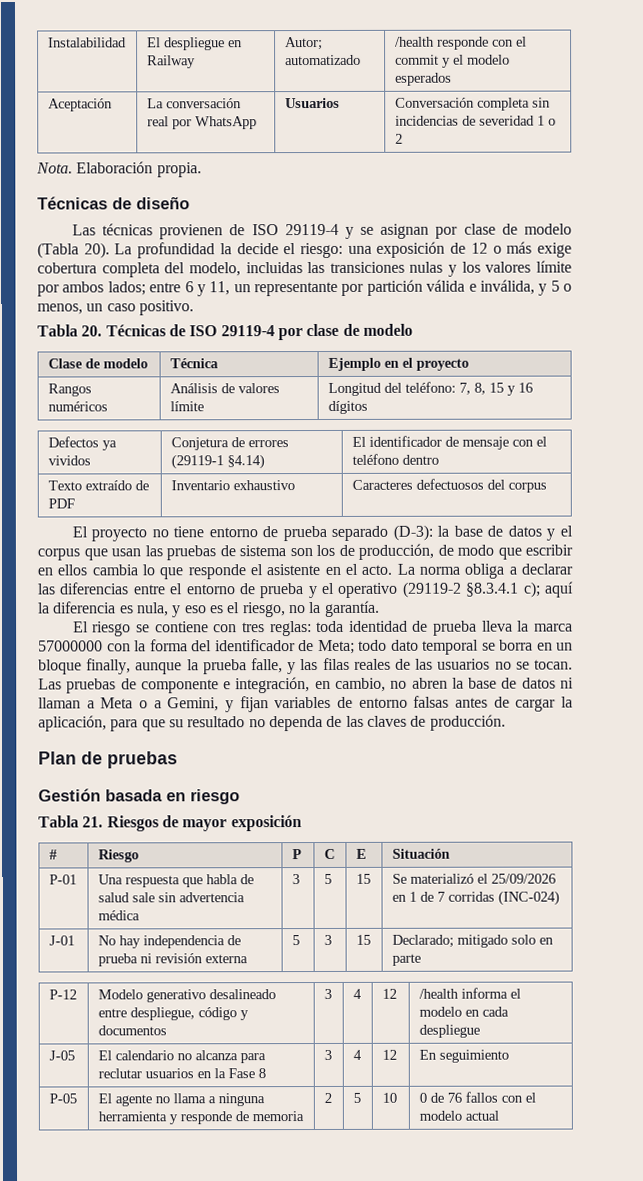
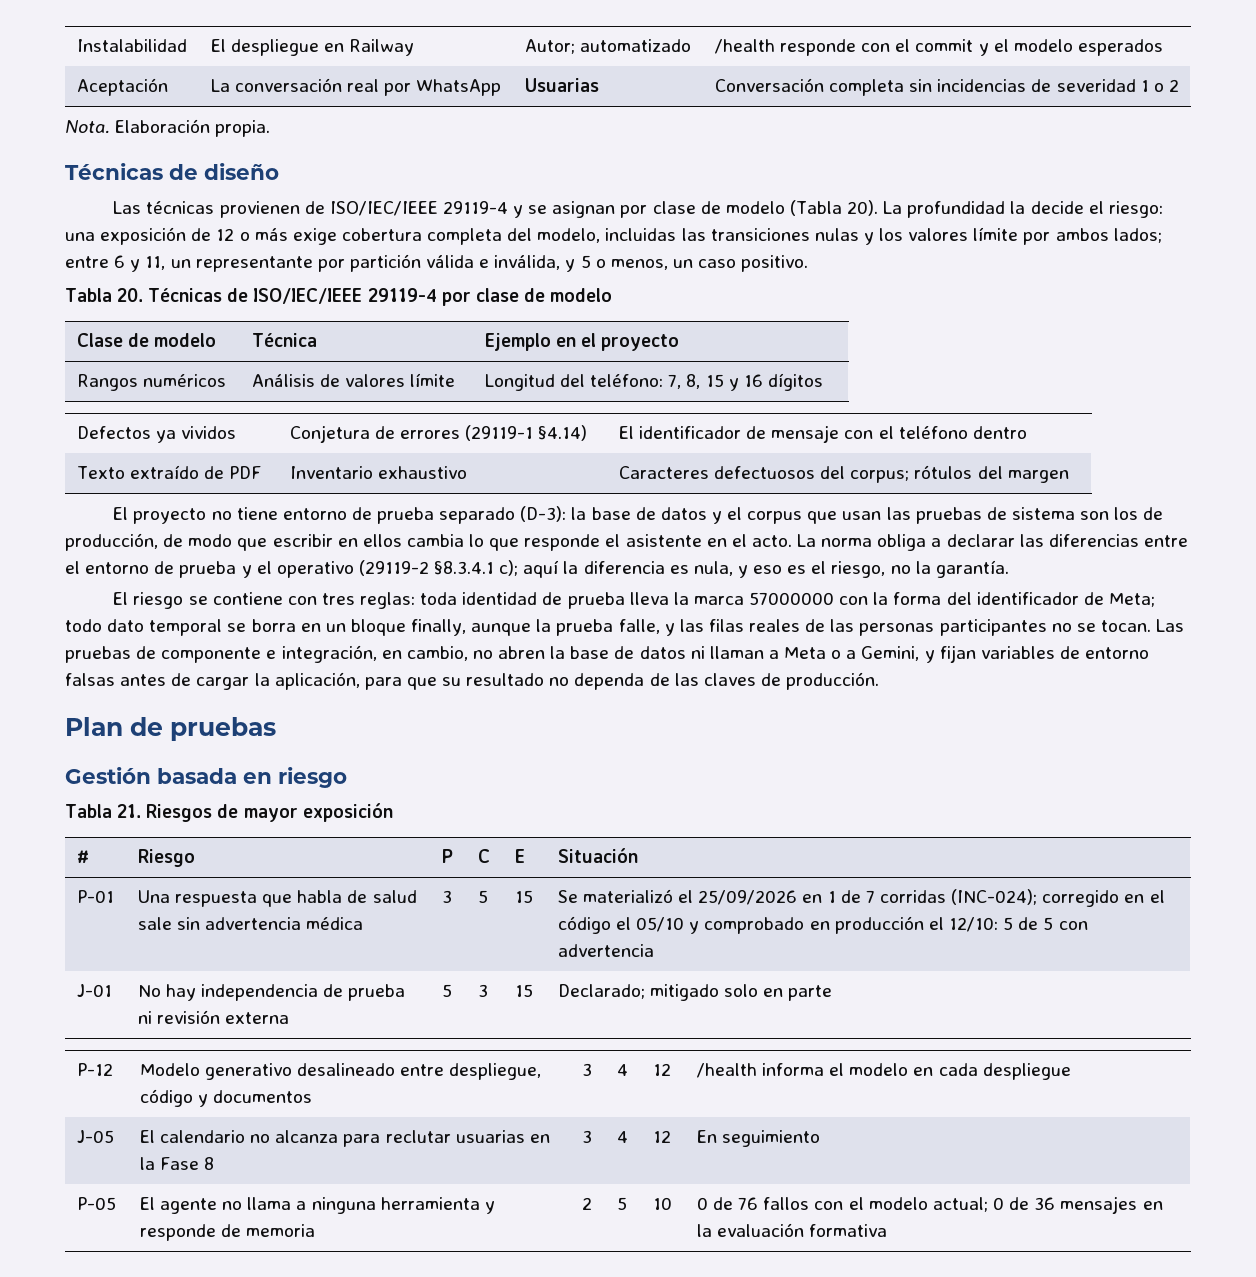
- Aceptación | La conversación real por WhatsApp | Usuarios | Conversación completa sin incidencias de severidad 1 o 2
+ Aceptación | La conversación real por WhatsApp | Usuarias | Conversación completa sin incidencias de severidad 1 o 2
- Las técnicas provienen de ISO 29119-4 y se asignan por clase de modelo (Tabla 20).
+ Las técnicas provienen de ISO/IEC/IEEE 29119-4 y se asignan por clase de modelo (Tabla 20).
- Tabla 20. Técnicas de ISO 29119-4 por clase de modelo
+ Tabla 20. Técnicas de ISO/IEC/IEEE 29119-4 por clase de modelo
- Texto extraído de PDF | Inventario exhaustivo | Caracteres defectuosos del corpus
+ Texto extraído de PDF | Inventario exhaustivo | Caracteres defectuosos del corpus; rótulos del margen
- El riesgo se contiene con tres reglas: toda identidad de prueba lleva la marca 57000000 con la forma del identificador de Meta; todo dato temporal se borra en un bloque finally, aunque la prueba falle, y las filas reales de las usuarios no se tocan.
+ El riesgo se contiene con tres reglas: toda identidad de prueba lleva la marca 57000000 con la forma del identificador de Meta; todo dato temporal se borra en un bloque finally, aunque la prueba falle, y las filas reales de las personas participantes no se tocan.
- Se materializó el 25/09/2026 en 1 de 7 corridas (INC-024)
+ Se materializó el 25/09/2026 en 1 de 7 corridas (INC-024); corregido en el código el 05/10 y comprobado en producción el 12/10: 5 de 5 con advertencia
- J-05 | El calendario no alcanza para reclutar usuarios en la Fase 8 | 3 | 4 | 12 | En seguimiento
+ J-05 | El calendario no alcanza para reclutar usuarias en la Fase 8 | 3 | 4 | 12 | En seguimiento
- P-05 | El agente no llama a ninguna herramienta y responde de memoria | 2 | 5 | 10 | 0 de 76 fallos con el modelo actual
+ P-05 | El agente no llama a ninguna herramienta y responde de memoria | 2 | 5 | 10 | 0 de 76 fallos con el modelo actual; 0 de 36 mensajes en la evaluación formativa

